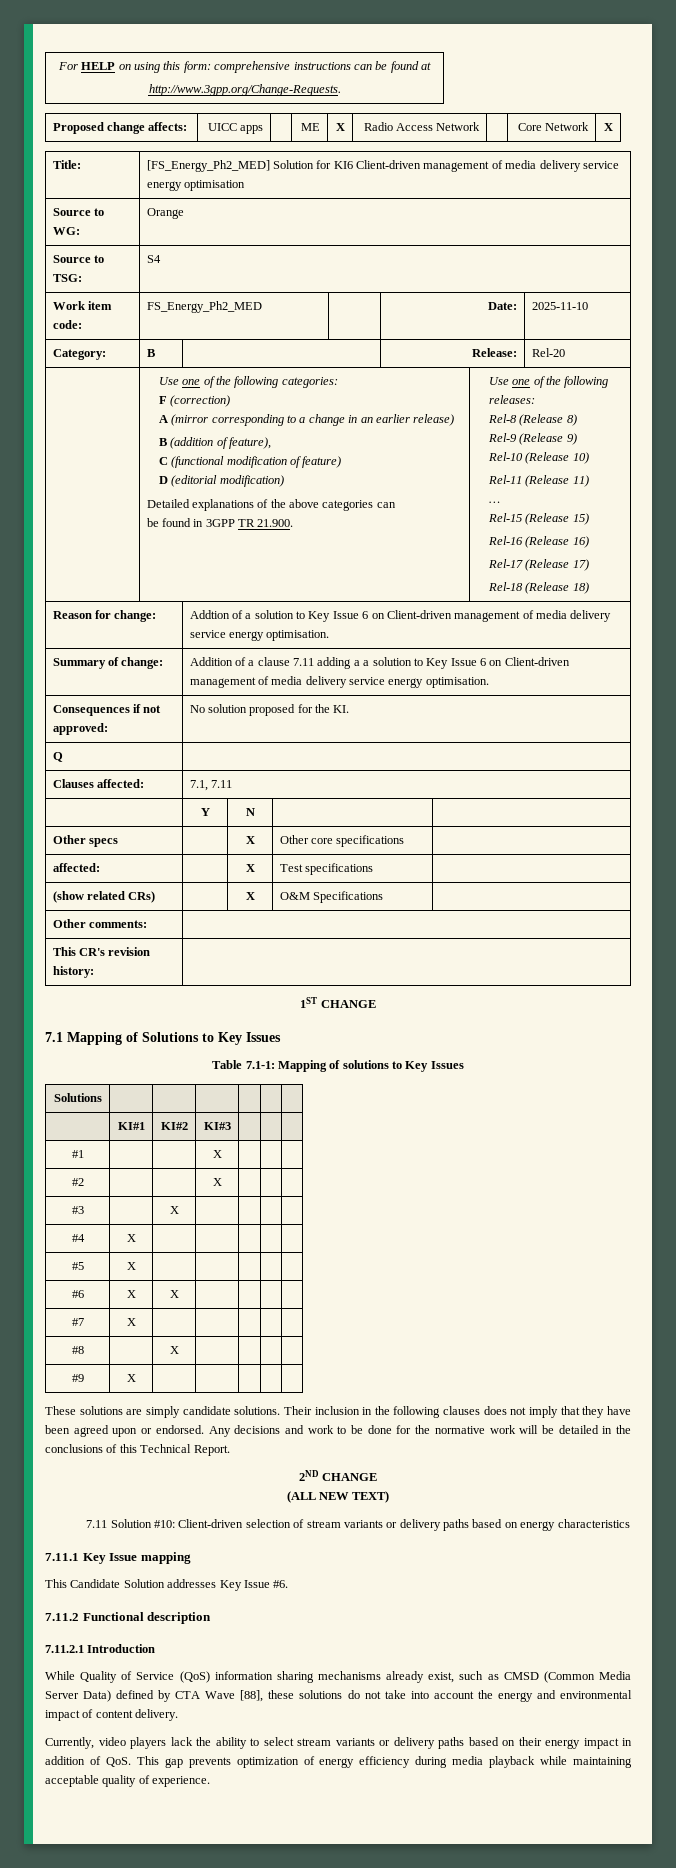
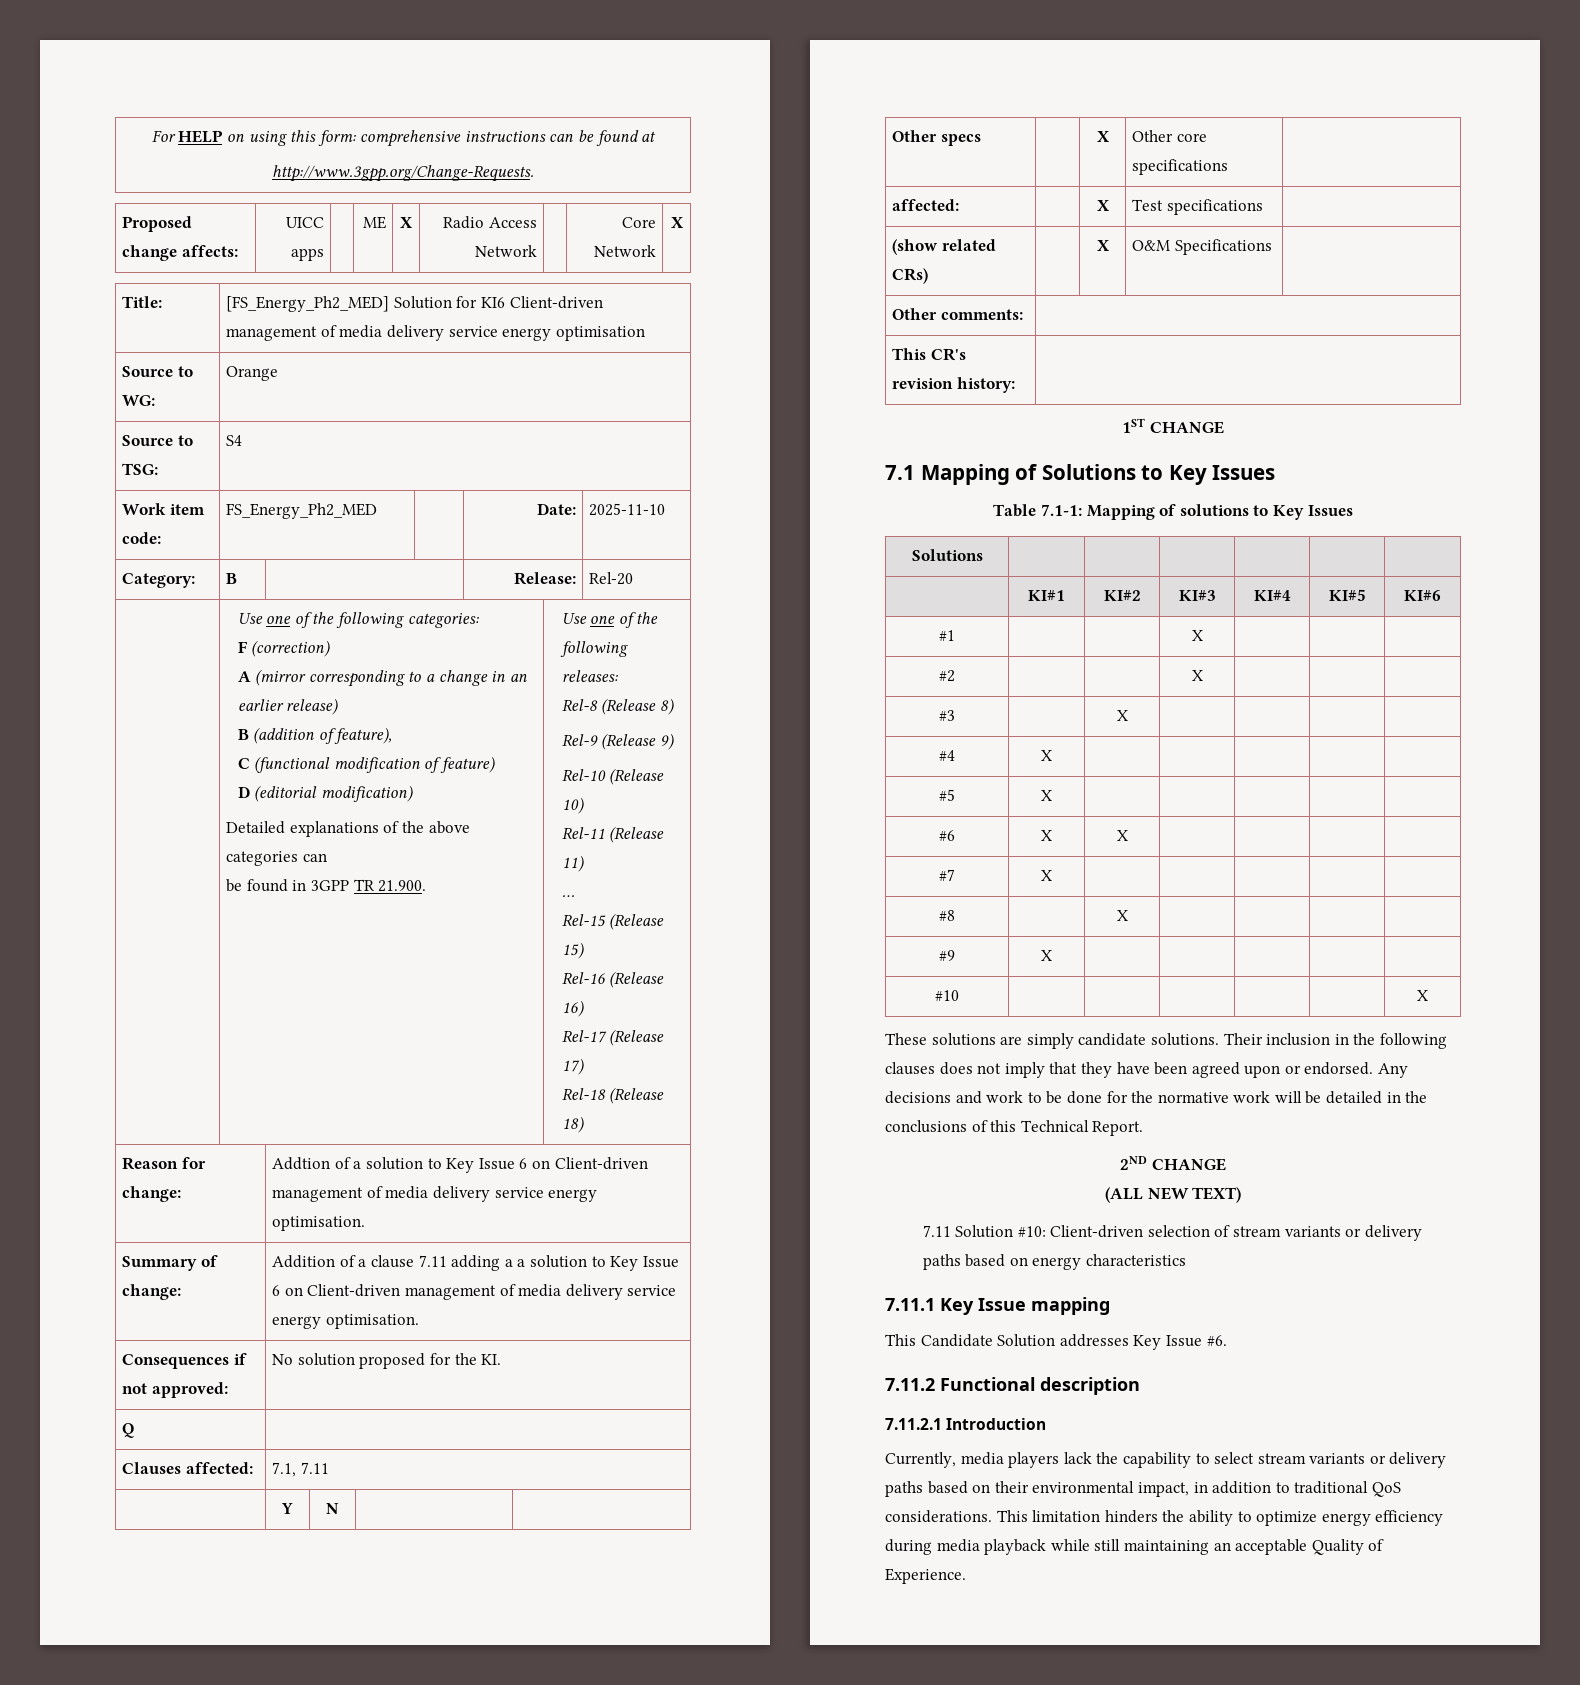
- | KI#1 | KI#2 | KI#3 | | |
+ | KI#1 | KI#2 | KI#3 | KI#4 | KI#5 | KI#6
+ #10 | | | | | | X
- While Quality of Service (QoS) information sharing mechanisms already exist, such as CMSD (Common Media Server Data) defined by CTA Wave [88], these solutions do not take into account the energy and environmental impact of content delivery.
- Currently, video players lack the ability to select stream variants or delivery paths based on their energy impact in addition of QoS. This gap prevents optimization of energy efficiency during media playback while maintaining acceptable quality of experience.
+ Currently, media players lack the capability to select stream variants or delivery paths based on their environmental impact, in addition to traditional QoS considerations. This limitation hinders the ability to optimize energy efficiency during media playback while still maintaining an acceptable Quality of Experience.

